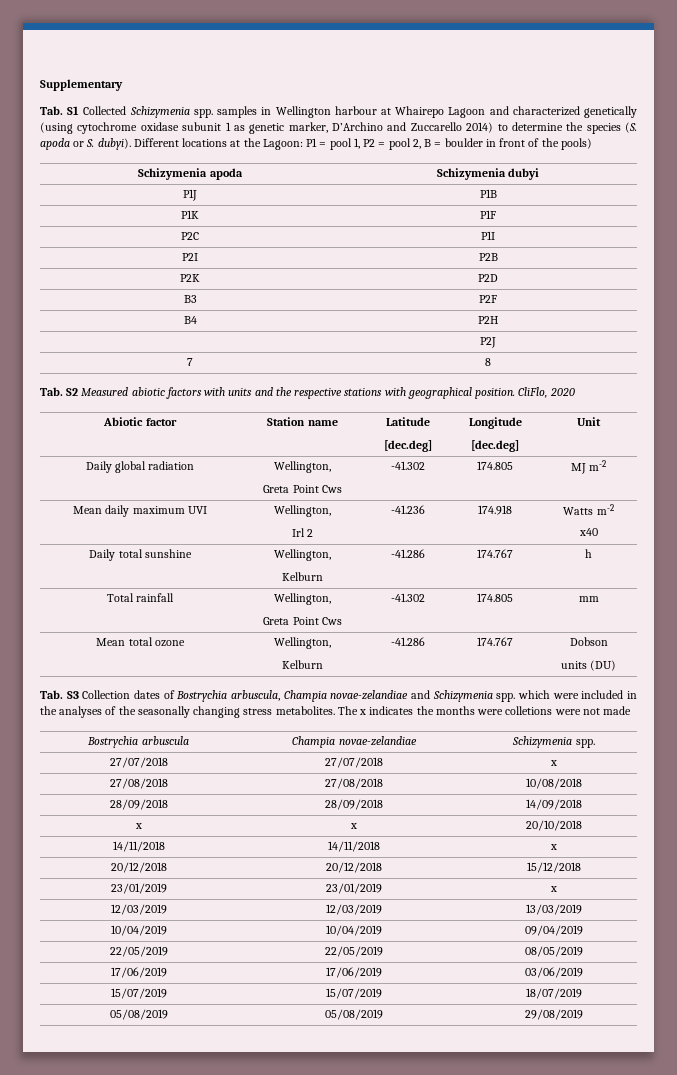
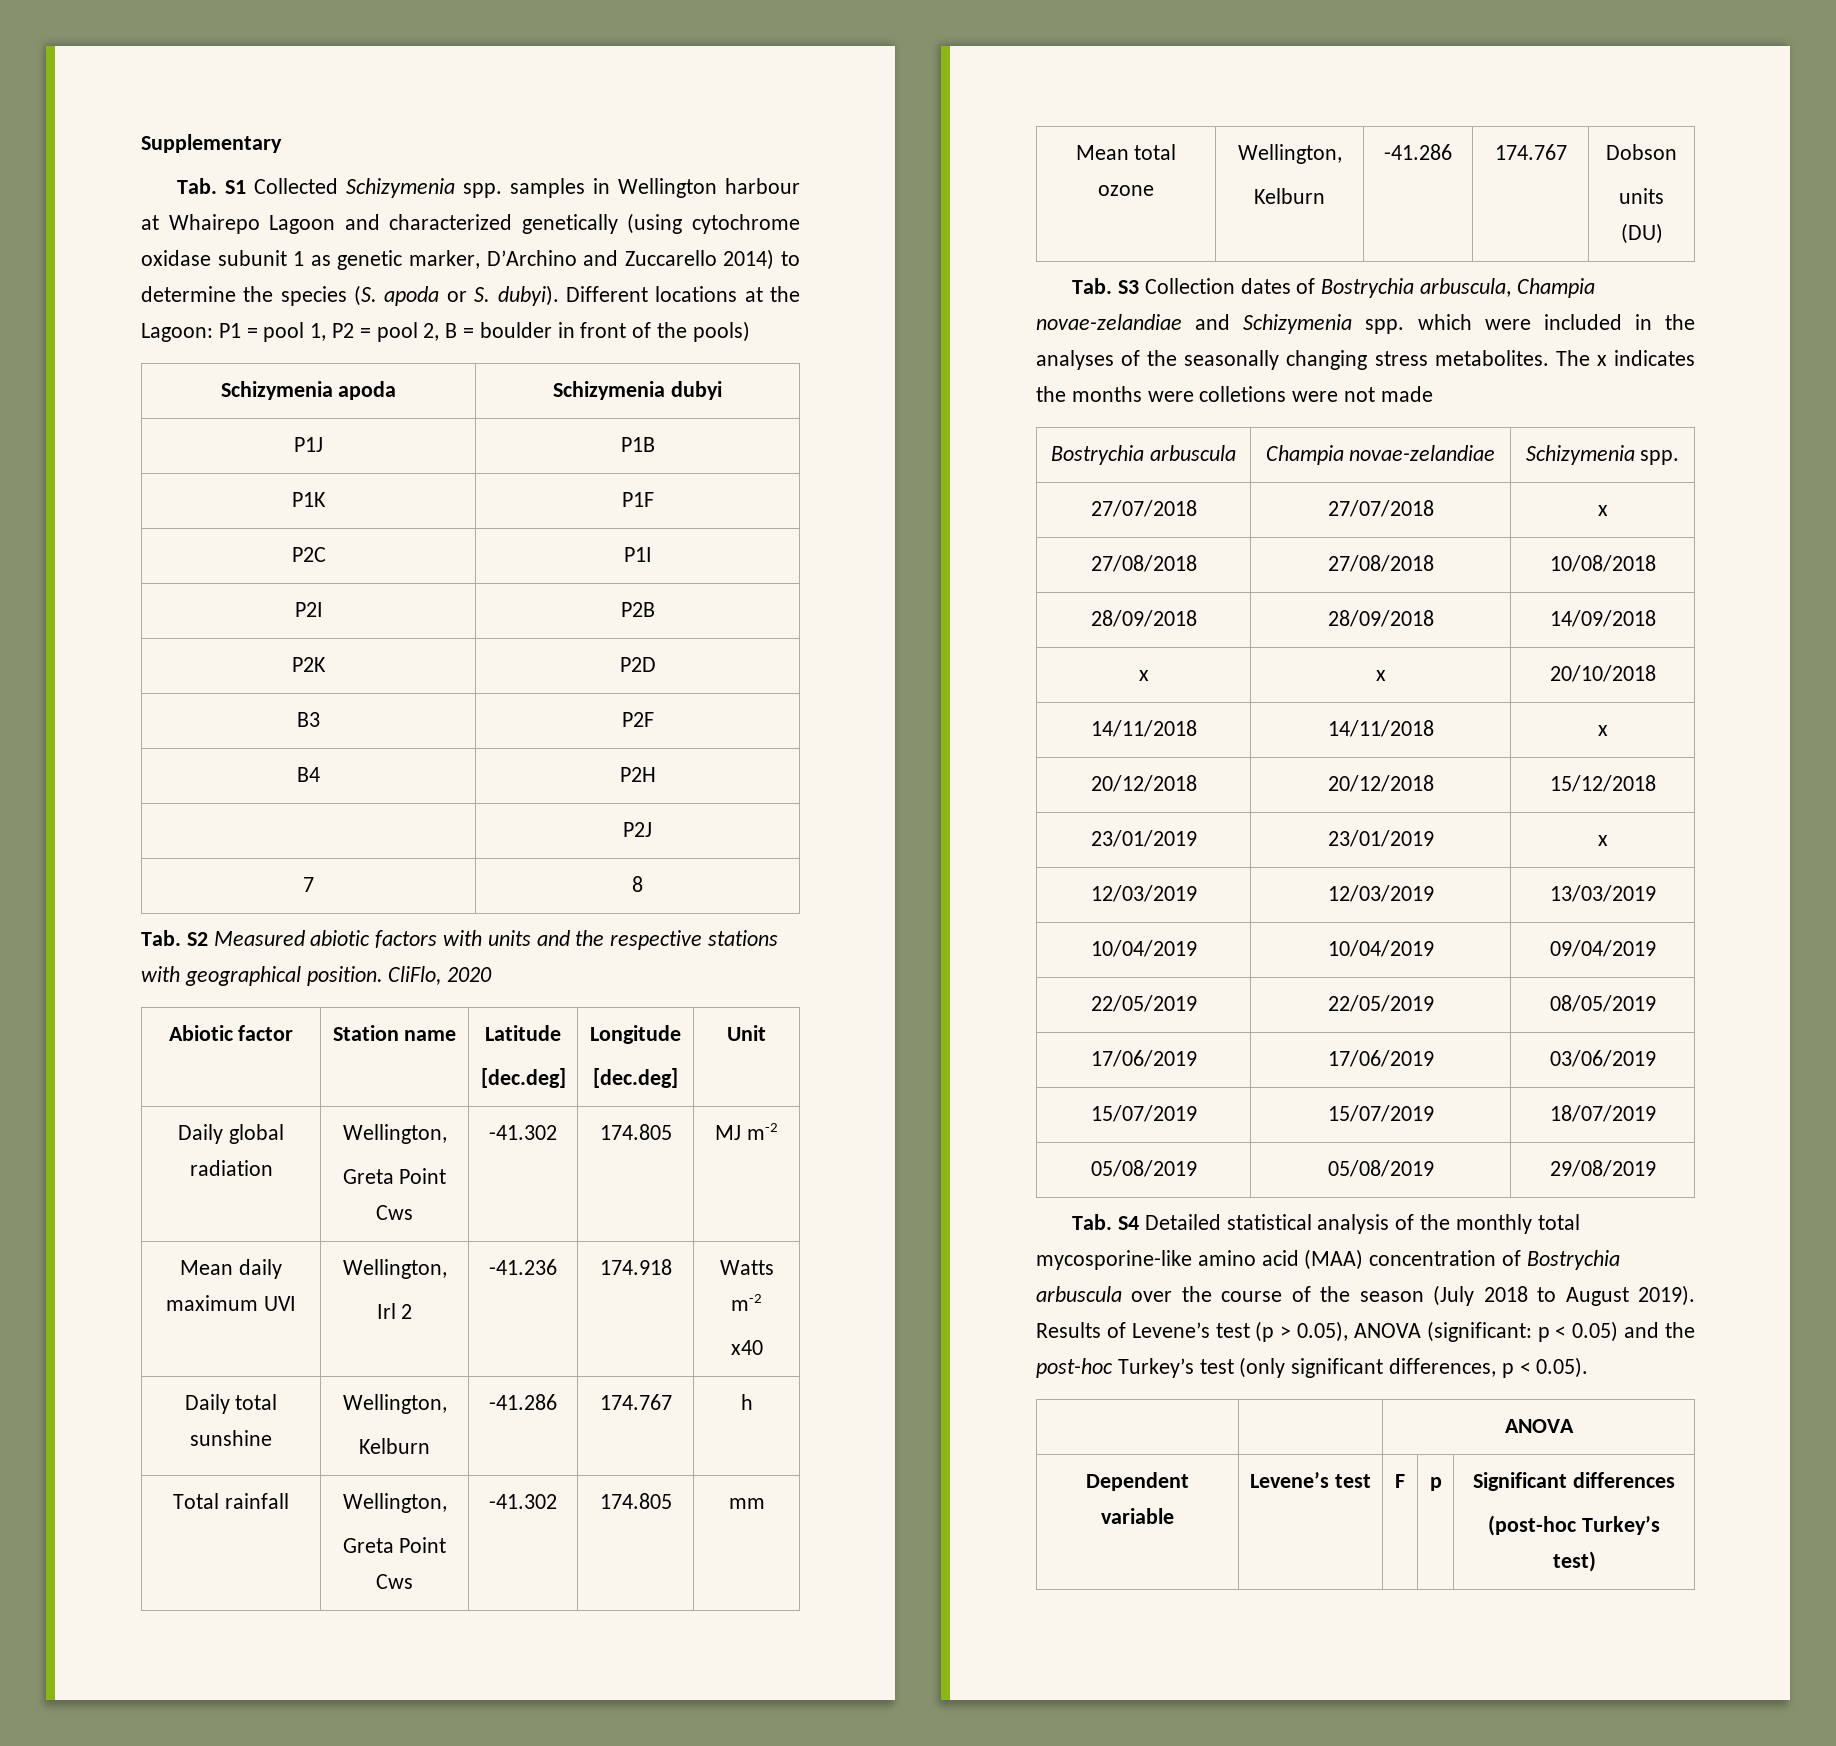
+ Tab. S4 Detailed statistical analysis of the monthly total mycosporine-like amino acid (MAA) concentration of Bostrychia arbuscula over the course of the season (July 2018 to August 2019). Results of Levene’s test (p > 0.05), ANOVA (significant: p < 0.05) and the post-hoc Turkey’s test (only significant differences, p < 0.05).
+ | | ANOVA
+ Dependent variable | Levene’s test | F | p | Significant differences
+ (post-hoc Turkey’s test)

